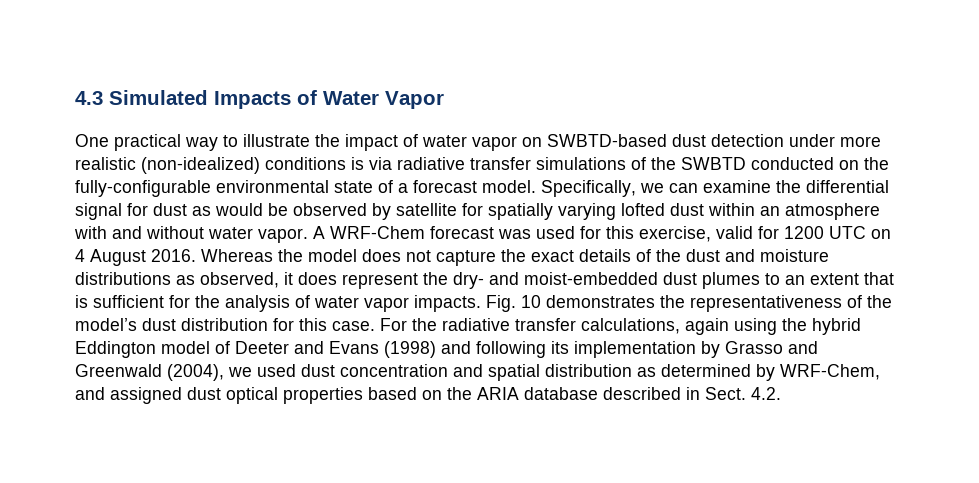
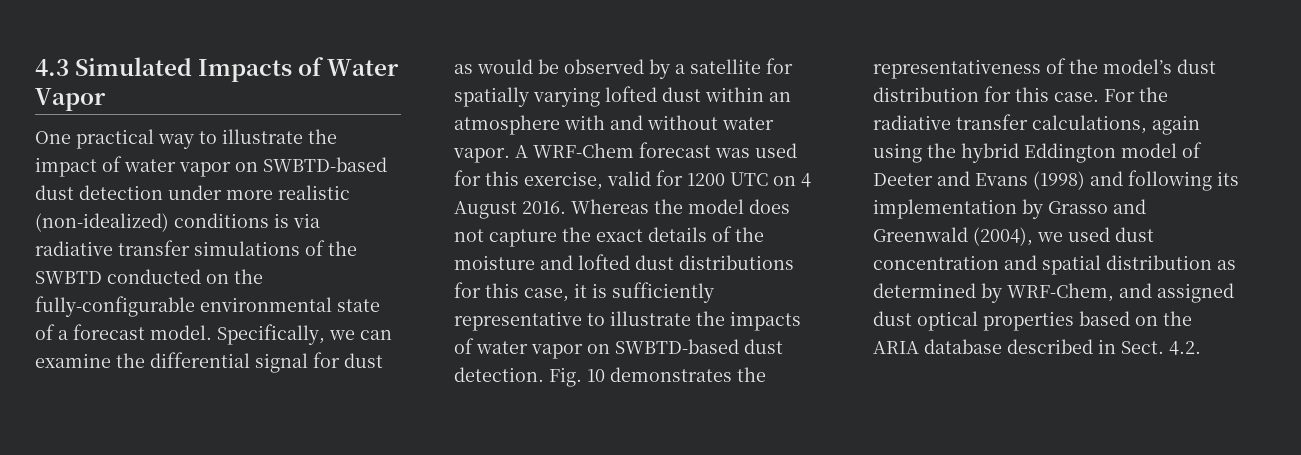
- Specifically, we can examine the differential signal for dust as would be observed by satellite for spatially varying lofted dust within an atmosphere with and without water vapor.
+ Specifically, we can examine the differential signal for dust as would be observed by a satellite for spatially varying lofted dust within an atmosphere with and without water vapor.
- Whereas the model does not capture the exact details of the dust and moisture distributions as observed, it does represent the dry- and moist-embedded dust plumes to an extent that is sufficient for the analysis of water vapor impacts.
+ Whereas the model does not capture the exact details of the moisture and lofted dust distributions for this case, it is sufficiently representative to illustrate the impacts of water vapor on SWBTD-based dust detection.

